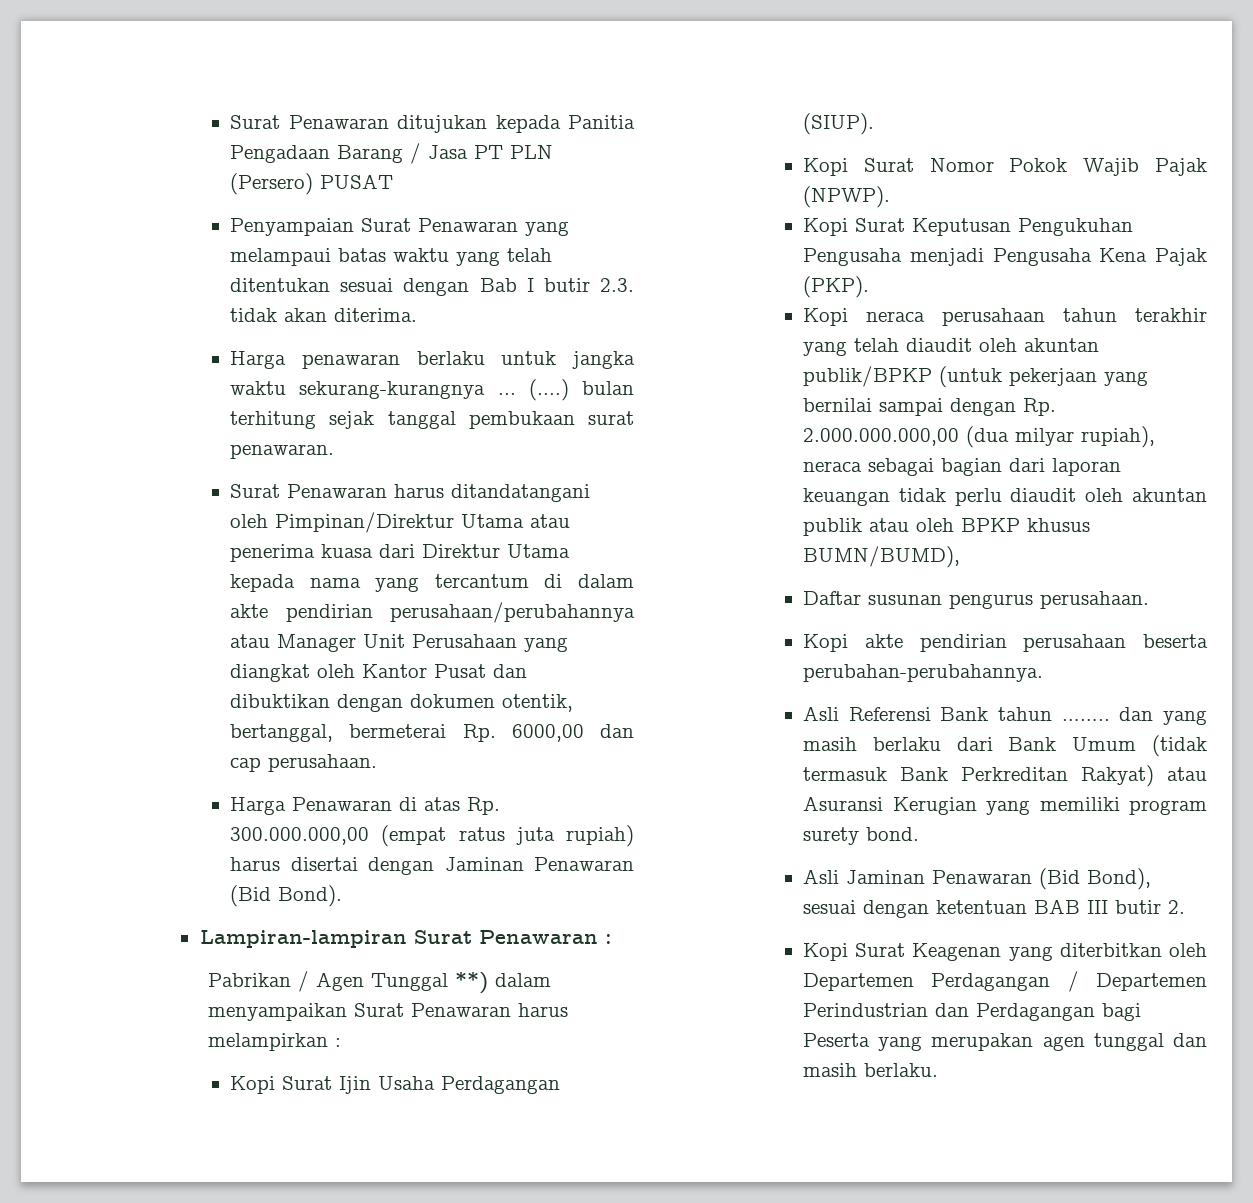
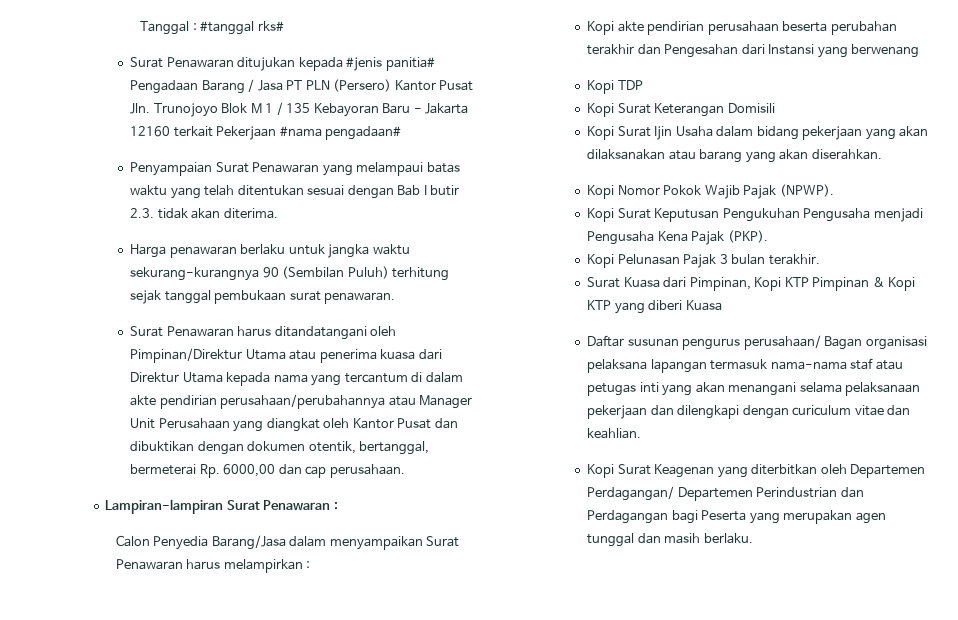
+ Tanggal : #tanggal rks#
- Surat Penawaran ditujukan kepada Panitia Pengadaan Barang / Jasa PT PLN (Persero) PUSAT
+ Surat Penawaran ditujukan kepada #jenis panitia# Pengadaan Barang / Jasa PT PLN (Persero) Kantor Pusat Jln. Trunojoyo Blok M 1 / 135 Kebayoran Baru - Jakarta 12160 terkait Pekerjaan #nama pengadaan#
- Harga penawaran berlaku untuk jangka waktu sekurang-kurangnya ... (....) bulan terhitung sejak tanggal pembukaan surat penawaran.
+ Harga penawaran berlaku untuk jangka waktu sekurang-kurangnya 90 (Sembilan Puluh) terhitung sejak tanggal pembukaan surat penawaran.
- Harga Penawaran di atas Rp. 300.000.000,00 (empat ratus juta rupiah) harus disertai dengan Jaminan Penawaran (Bid Bond).
- Pabrikan / Agen Tunggal **) dalam menyampaikan Surat Penawaran harus melampirkan :
+ Calon Penyedia Barang/Jasa dalam menyampaikan Surat Penawaran harus melampirkan :
- Kopi Surat Ijin Usaha Perdagangan (SIUP).
- Kopi Surat Nomor Pokok Wajib Pajak (NPWP).
+ Kopi akte pendirian perusahaan beserta perubahan terakhir dan Pengesahan dari Instansi yang berwenang
+ Kopi TDP
+ Kopi Surat Keterangan Domisili
+ Kopi Surat Ijin Usaha dalam bidang pekerjaan yang akan dilaksanakan atau barang yang akan diserahkan.
+ Kopi Nomor Pokok Wajib Pajak (NPWP).
- Kopi neraca perusahaan tahun terakhir yang telah diaudit oleh akuntan publik/BPKP (untuk pekerjaan yang bernilai sampai dengan Rp. 2.000.000.000,00 (dua milyar rupiah), neraca sebagai bagian dari laporan keuangan tidak perlu diaudit oleh akuntan publik atau oleh BPKP khusus BUMN/BUMD),
- Daftar susunan pengurus perusahaan.
- Kopi akte pendirian perusahaan beserta perubahan-perubahannya.
- Asli Referensi Bank tahun …….. dan yang masih berlaku dari Bank Umum (tidak termasuk Bank Perkreditan Rakyat) atau Asuransi Kerugian yang memiliki program surety bond.
- Asli Jaminan Penawaran (Bid Bond), sesuai dengan ketentuan BAB III butir 2.
+ Kopi Pelunasan Pajak 3 bulan terakhir.
+ Surat Kuasa dari Pimpinan, Kopi KTP Pimpinan & Kopi KTP yang diberi Kuasa
+ Daftar susunan pengurus perusahaan/ Bagan organisasi pelaksana lapangan termasuk nama-nama staf atau petugas inti yang akan menangani selama pelaksanaan pekerjaan dan dilengkapi dengan curiculum vitae dan keahlian.
- Kopi Surat Keagenan yang diterbitkan oleh Departemen Perdagangan / Departemen Perindustrian dan Perdagangan bagi Peserta yang merupakan agen tunggal dan masih berlaku.
+ Kopi Surat Keagenan yang diterbitkan oleh Departemen Perdagangan/ Departemen Perindustrian dan Perdagangan bagi Peserta yang merupakan agen tunggal dan masih berlaku.

